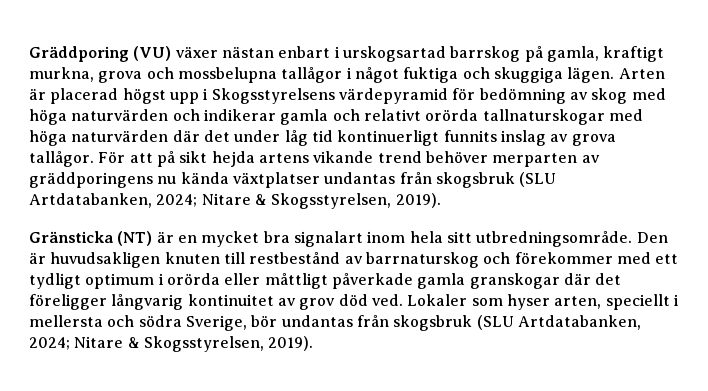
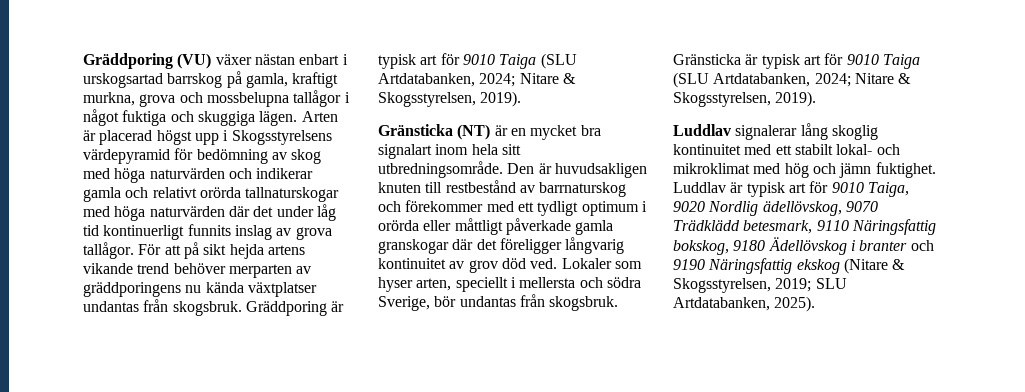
- För att på sikt hejda artens vikande trend behöver merparten av gräddporingens nu kända växtplatser undantas från skogsbruk (SLU Artdatabanken, 2024; Nitare & Skogsstyrelsen, 2019).
+ För att på sikt hejda artens vikande trend behöver merparten av gräddporingens nu kända växtplatser undantas från skogsbruk. Gräddporing är typisk art för 9010 Taiga (SLU Artdatabanken, 2024; Nitare & Skogsstyrelsen, 2019).
- Lokaler som hyser arten, speciellt i mellersta och södra Sverige, bör undantas från skogsbruk (SLU Artdatabanken, 2024; Nitare & Skogsstyrelsen, 2019).
+ Lokaler som hyser arten, speciellt i mellersta och södra Sverige, bör undantas från skogsbruk. Gränsticka är typisk art för 9010 Taiga (SLU Artdatabanken, 2024; Nitare & Skogsstyrelsen, 2019).
+ Luddlav signalerar lång skoglig kontinuitet med ett stabilt lokal- och mikroklimat med hög och jämn fuktighet. Luddlav är typisk art för 9010 Taiga, 9020 Nordlig ädellövskog, 9070 Trädklädd betesmark, 9110 Näringsfattig bokskog, 9180 Ädellövskog i branter och 9190 Näringsfattig ekskog (Nitare & Skogsstyrelsen, 2019; SLU Artdatabanken, 2025).

